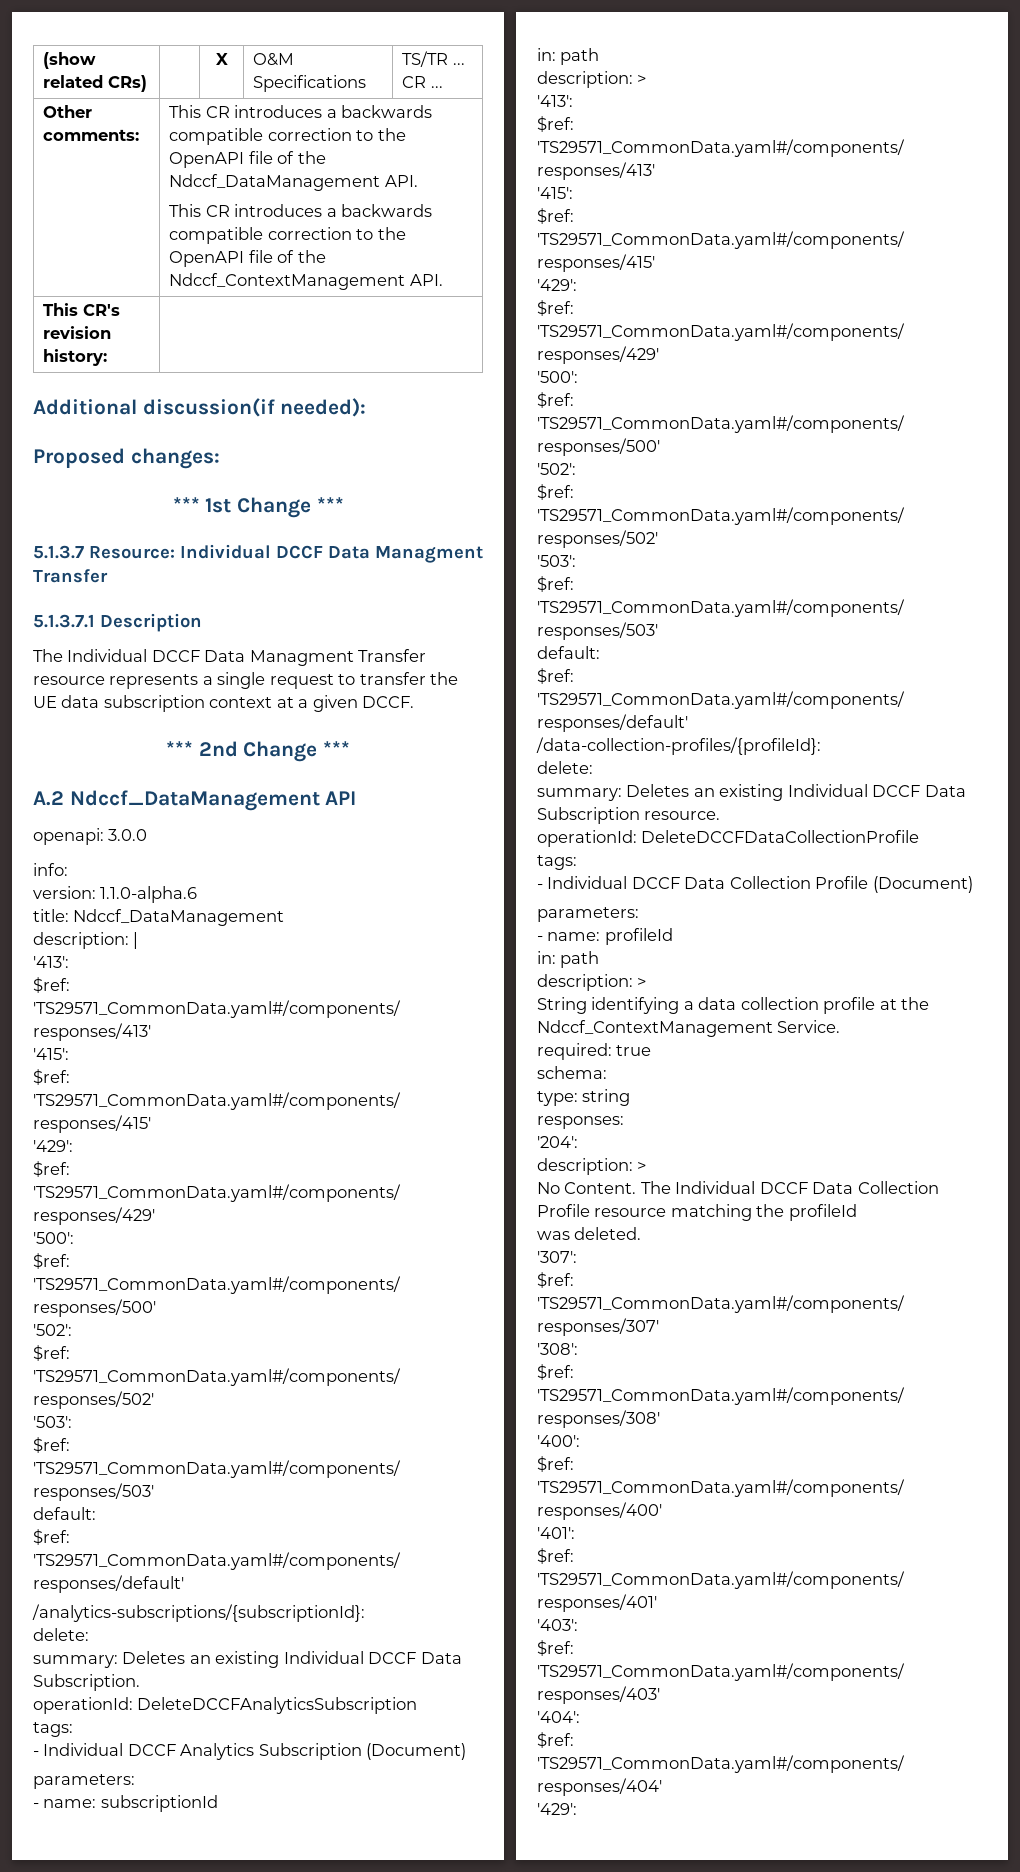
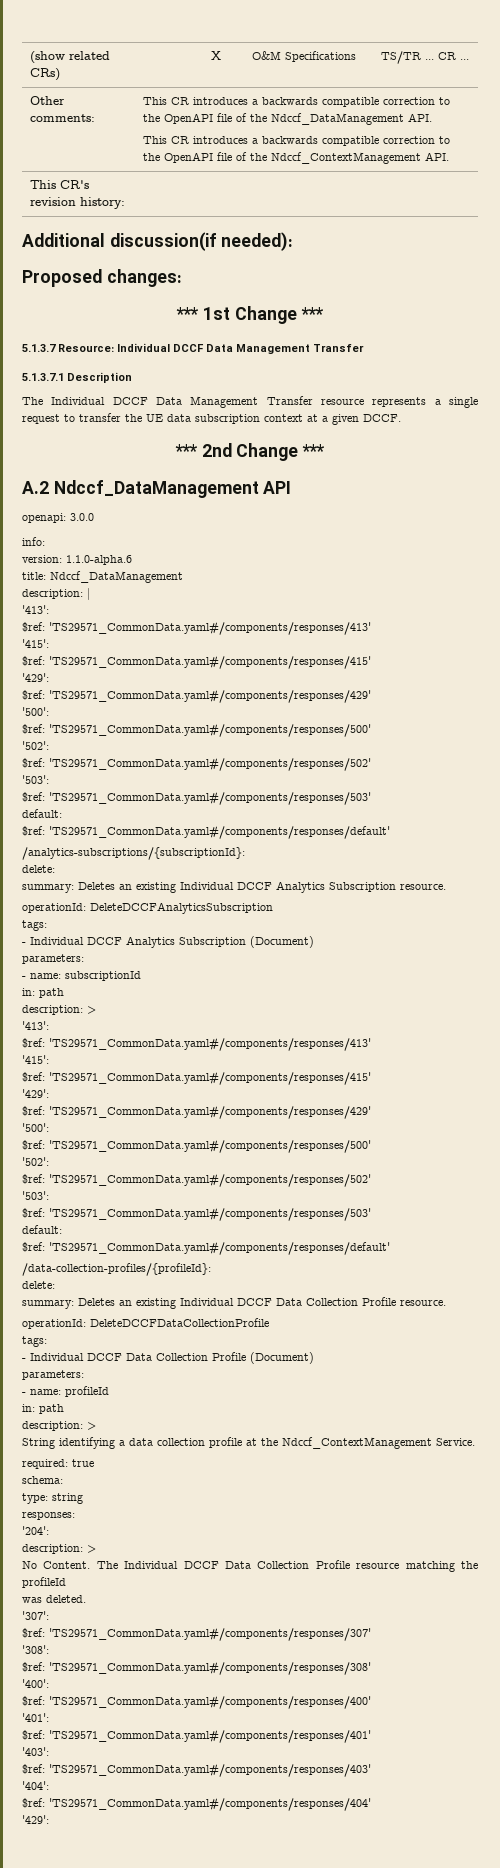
- 5.1.3.7 Resource: Individual DCCF Data Managment Transfer
+ 5.1.3.7 Resource: Individual DCCF Data Management Transfer
- The Individual DCCF Data Managment Transfer resource represents a single request to transfer the UE data subscription context at a given DCCF.
+ The Individual DCCF Data Management Transfer resource represents a single request to transfer the UE data subscription context at a given DCCF.
- summary: Deletes an existing Individual DCCF Data Subscription.
+ summary: Deletes an existing Individual DCCF Analytics Subscription resource.
- summary: Deletes an existing Individual DCCF Data Subscription resource.
+ summary: Deletes an existing Individual DCCF Data Collection Profile resource.

